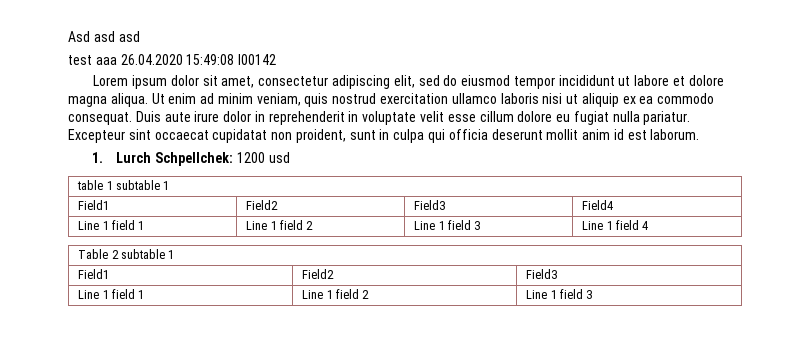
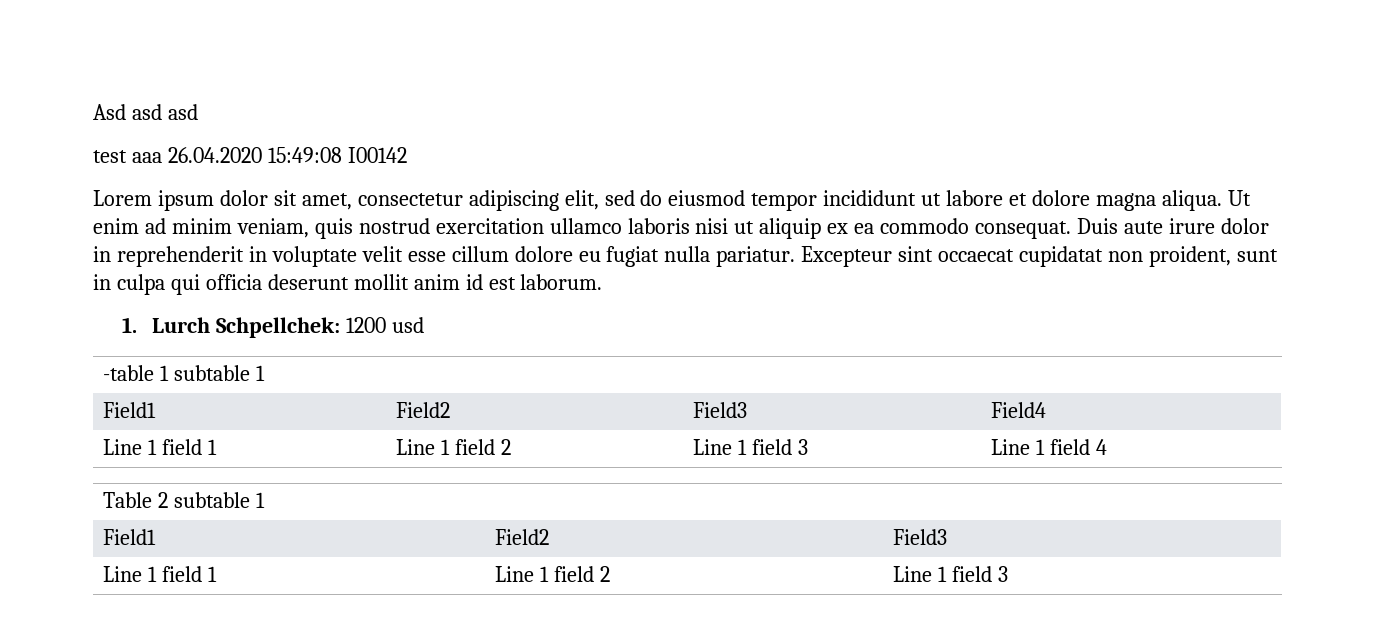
- table 1 subtable 1
+ -table 1 subtable 1

